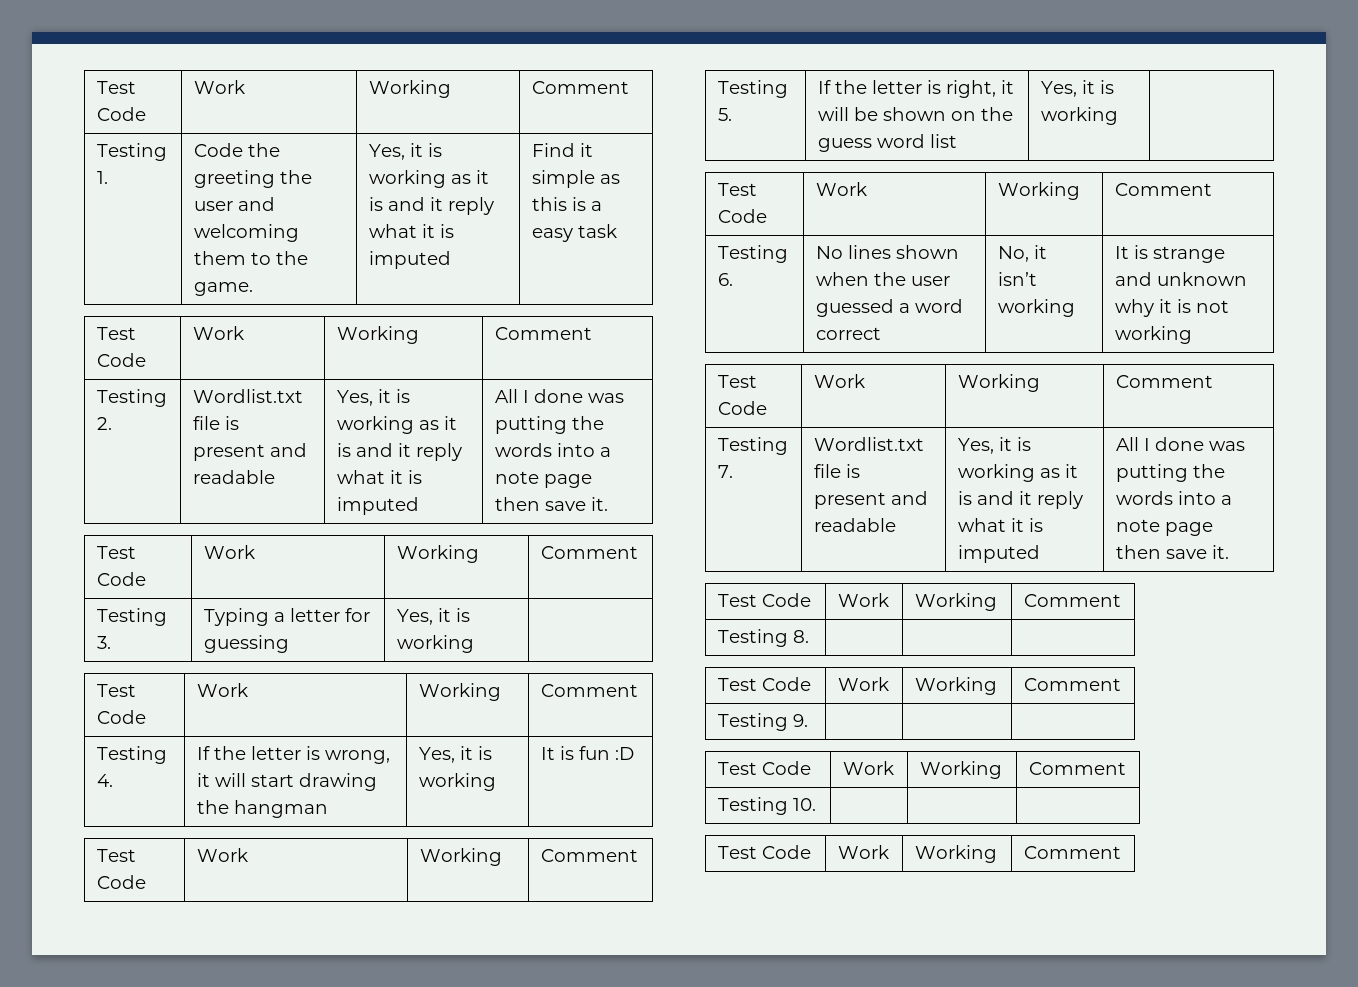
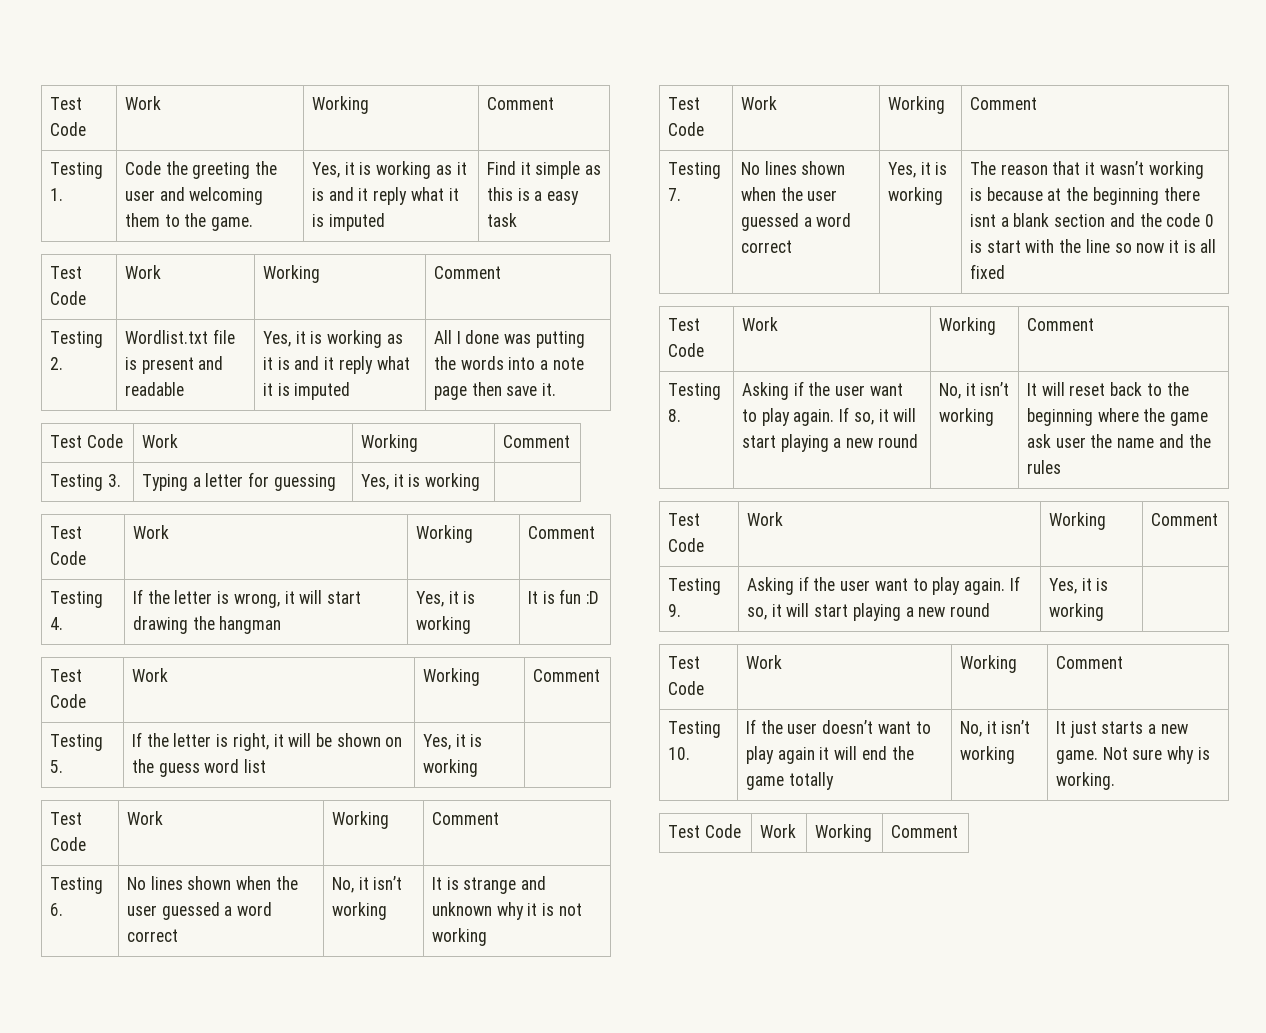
- Testing 7. | Wordlist.txt file is present and readable | Yes, it is working as it is and it reply what it is imputed | All I done was putting the words into a note page then save it.
+ Testing 7. | No lines shown when the user guessed a word correct | Yes, it is working | The reason that it wasn’t working is because at the beginning there isnt a blank section and the code 0 is start with the line so now it is all fixed
- Testing 8. | | |
+ Testing 8. | Asking if the user want to play again. If so, it will start playing a new round | No, it isn’t working | It will reset back to the beginning where the game ask user the name and the rules
- Testing 9. | | |
+ Testing 9. | Asking if the user want to play again. If so, it will start playing a new round | Yes, it is working |
- Testing 10. | | |
+ Testing 10. | If the user doesn’t want to play again it will end the game totally | No, it isn’t working | It just starts a new game. Not sure why is working.

